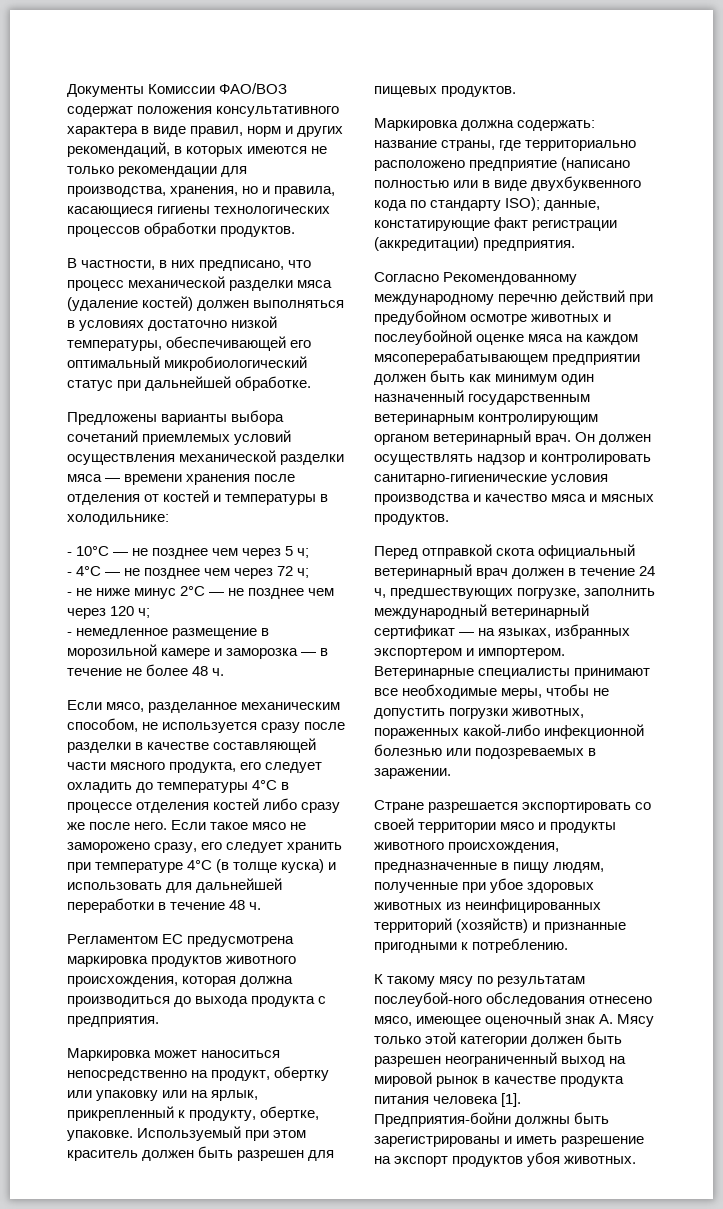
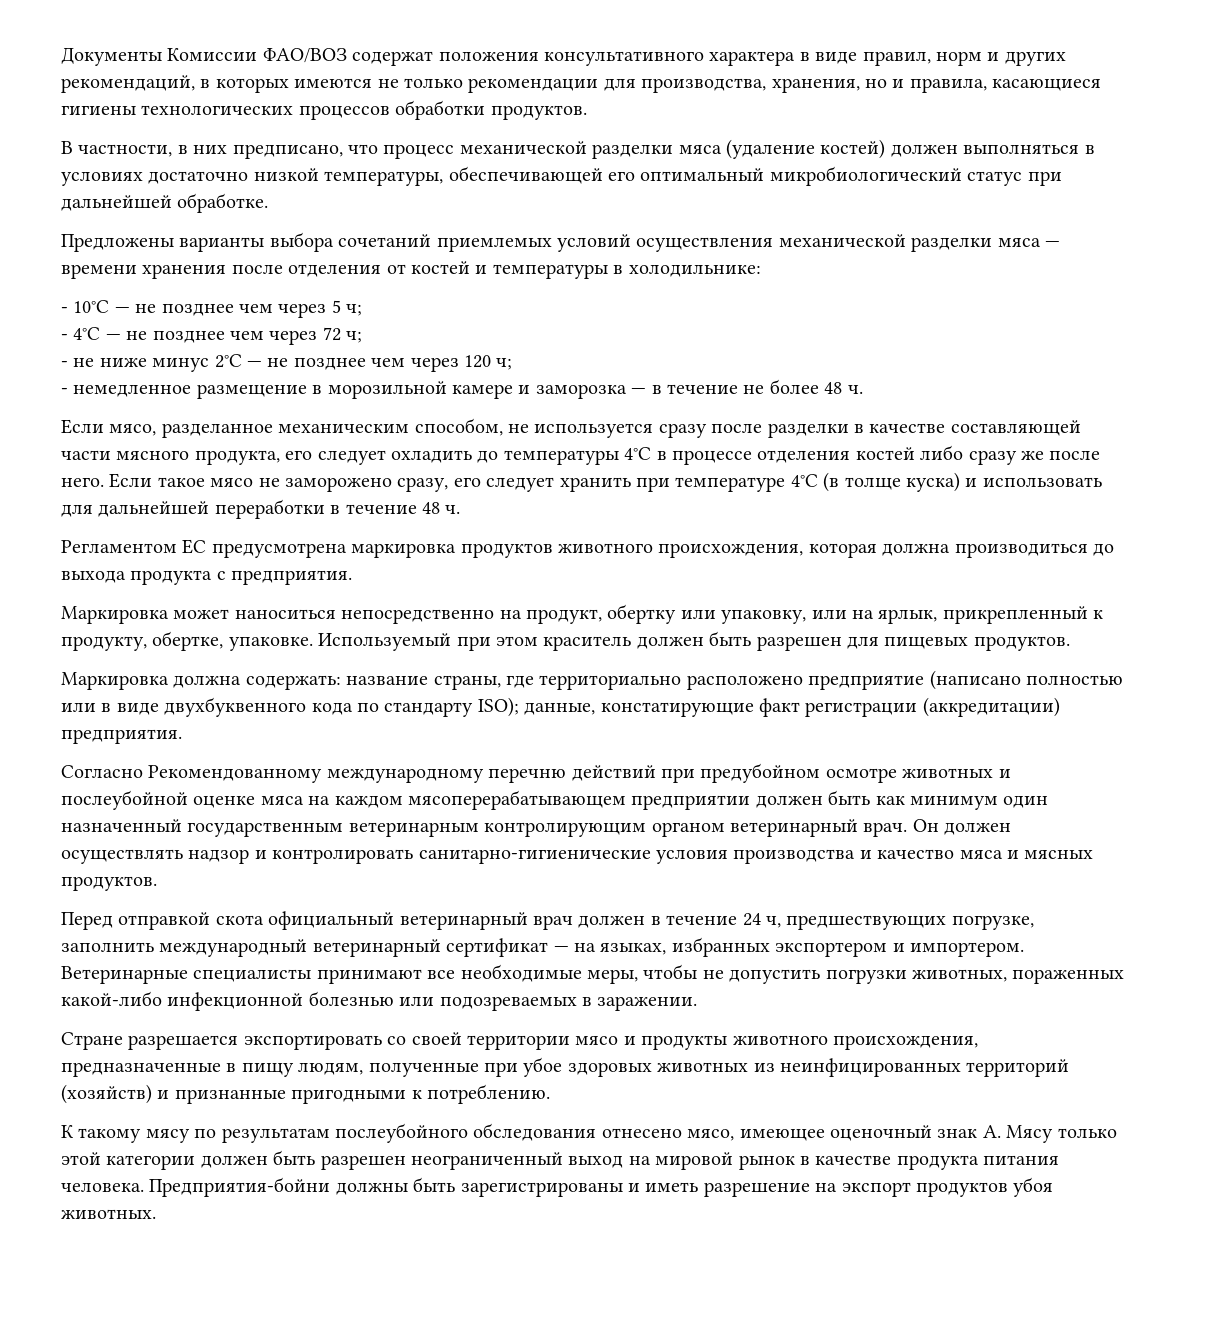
- Маркировка может наноситься непосредственно на продукт, обертку или упаковку или на ярлык, прикрепленный к продукту, обертке, упаковке.
+ Маркировка может наноситься непосредственно на продукт, обертку или упаковку, или на ярлык, прикрепленный к продукту, обертке, упаковке.
- К такому мясу по результатам послеубой-ного обследования отнесено мясо, имеющее оценочный знак А. Мясу только этой категории должен быть разрешен неограниченный выход на мировой рынок в качестве продукта питания человека [1].
+ К такому мясу по результатам послеубойного обследования отнесено мясо, имеющее оценочный знак А. Мясу только этой категории должен быть разрешен неограниченный выход на мировой рынок в качестве продукта питания человека.

